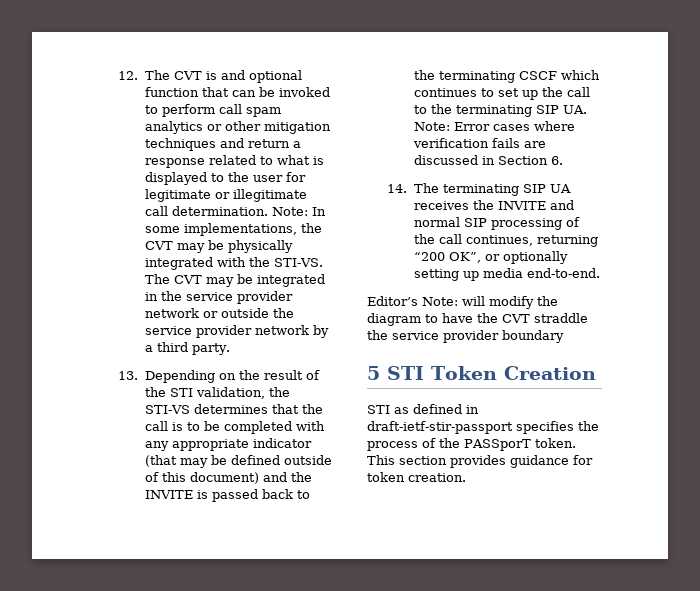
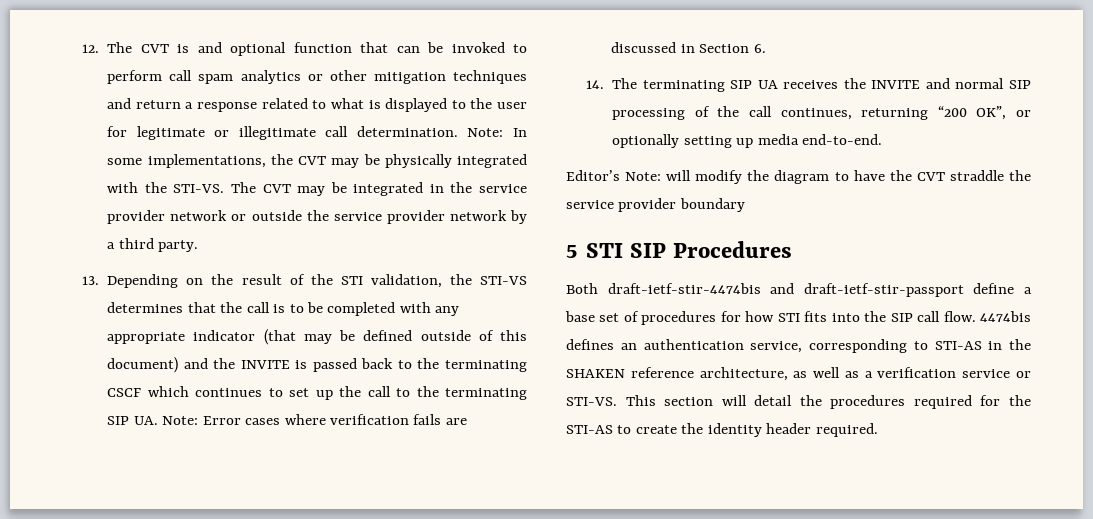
- 5 STI Token Creation
- STI as defined in draft-ietf-stir-passport specifies the process of the PASSporT token. This section provides guidance for token creation.
+ 5 STI SIP Procedures
+ Both draft-ietf-stir-4474bis and draft-ietf-stir-passport define a base set of procedures for how STI fits into the SIP call flow. 4474bis defines an authentication service, corresponding to STI-AS in the SHAKEN reference architecture, as well as a verification service or STI-VS. This section will detail the procedures required for the STI-AS to create the identity header required.

